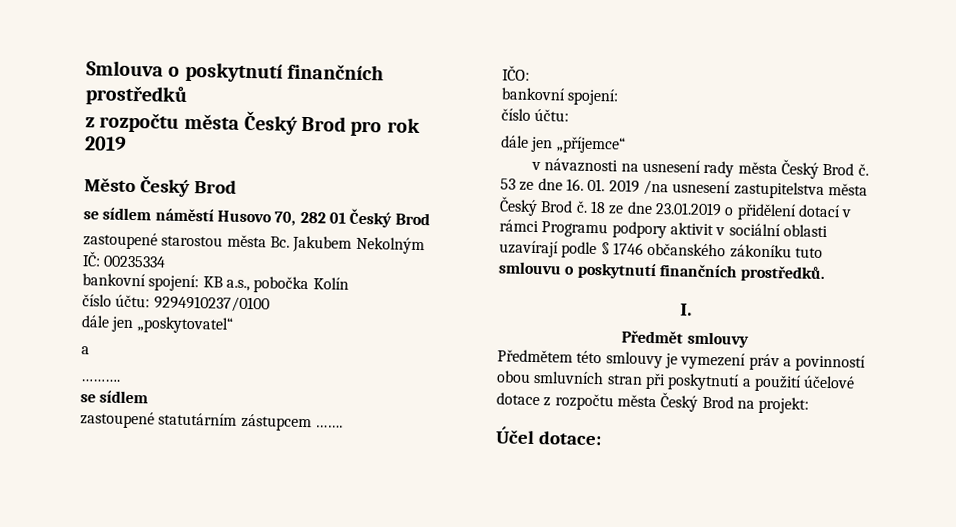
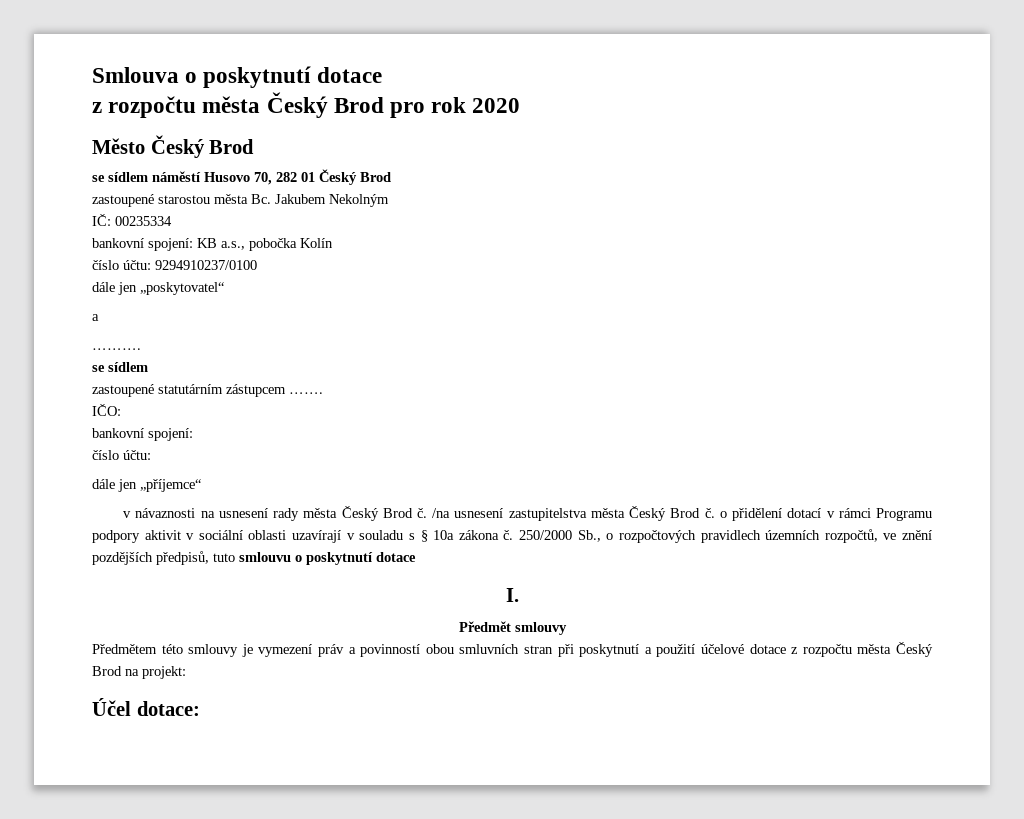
- Smlouva o poskytnutí finančních prostředků
+ Smlouva o poskytnutí dotace
- z rozpočtu města Český Brod pro rok 2019
+ z rozpočtu města Český Brod pro rok 2020
- 53 ze dne 16. 01. 2019 /na usnesení zastupitelstva města Český Brod č. 18 ze dne 23.01.2019 o přidělení dotací v rámci Programu podpory aktivit v sociální oblasti uzavírají podle § 1746 občanského zákoníku tuto smlouvu o poskytnutí finančních prostředků.
+ /na usnesení zastupitelstva města Český Brod č. o přidělení dotací v rámci Programu podpory aktivit v sociální oblasti uzavírají v souladu s § 10a zákona č. 250/2000 Sb., o rozpočtových pravidlech územních rozpočtů, ve znění pozdějších předpisů, tuto smlouvu o poskytnutí dotace

